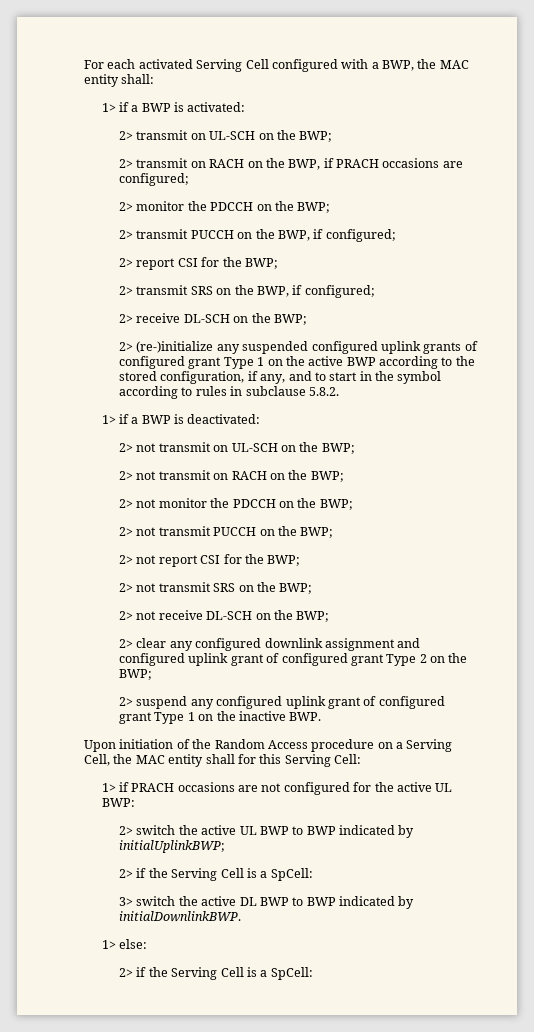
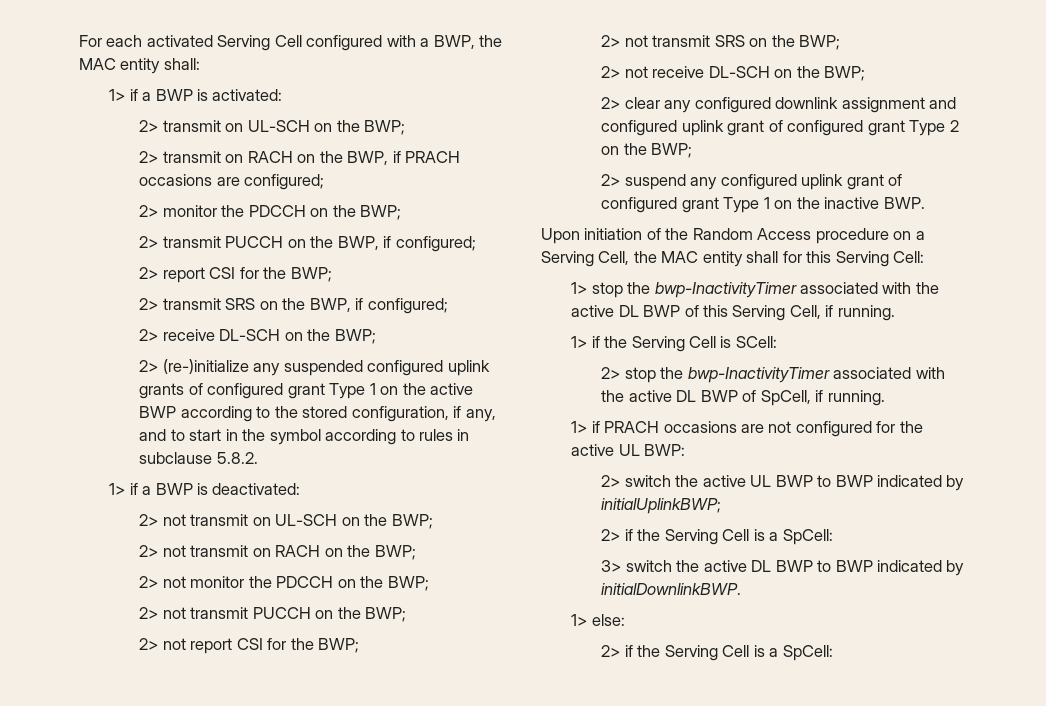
+ 1> stop the bwp-InactivityTimer associated with the active DL BWP of this Serving Cell, if running.
+ 1> if the Serving Cell is SCell:
+ 2> stop the bwp-InactivityTimer associated with the active DL BWP of SpCell, if running.

